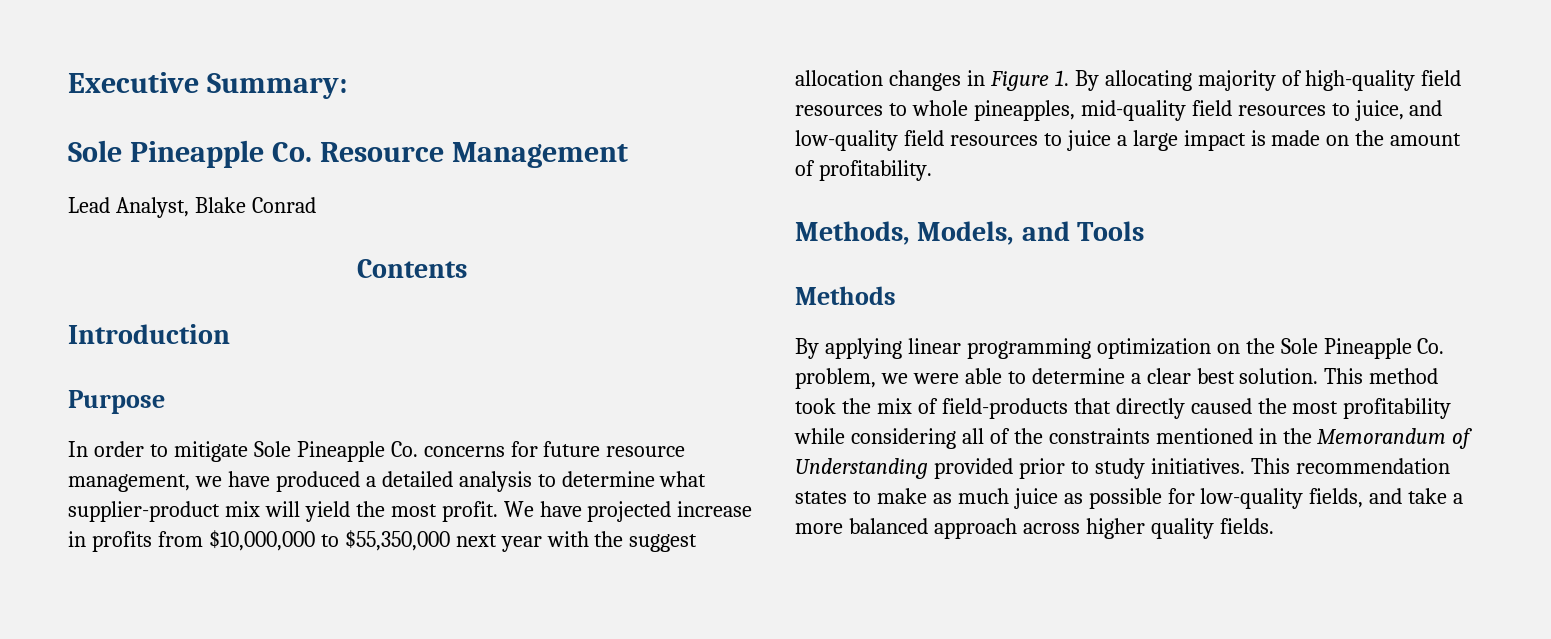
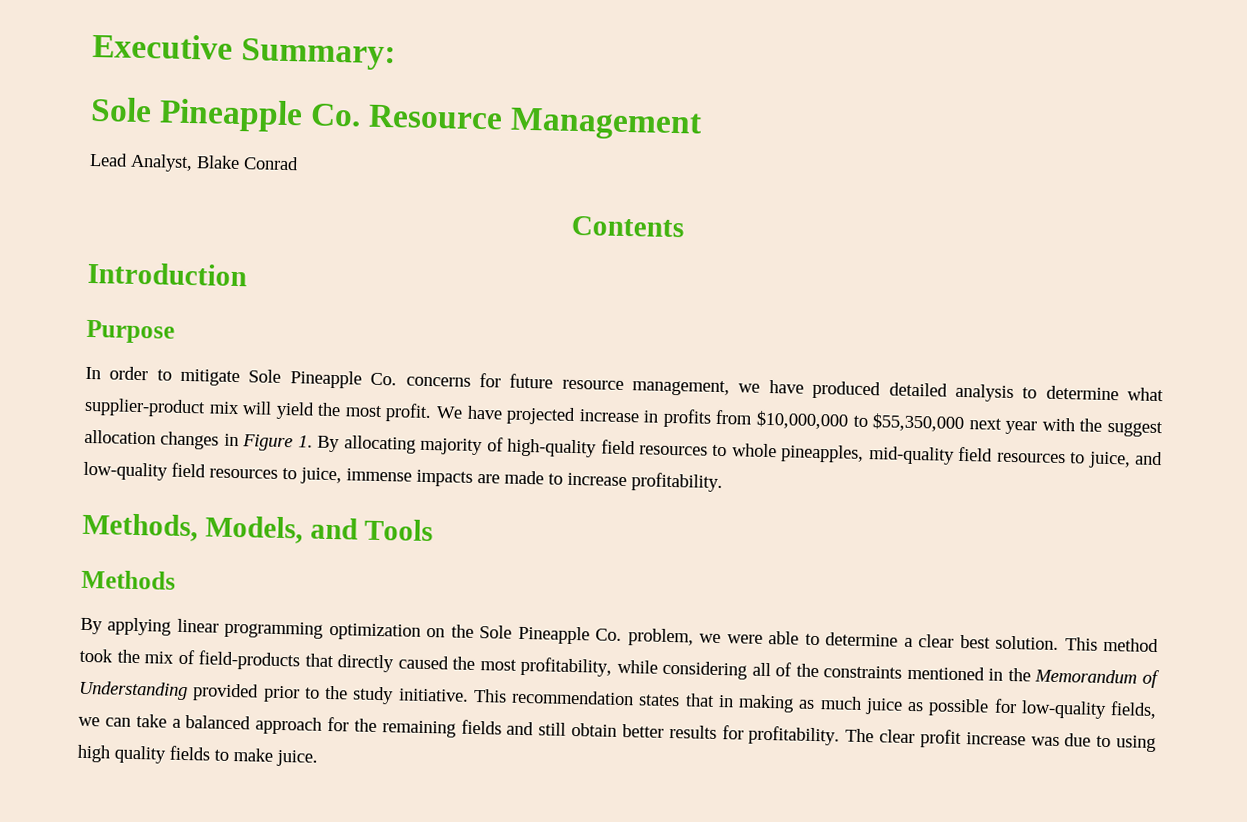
- In order to mitigate Sole Pineapple Co. concerns for future resource management, we have produced a detailed analysis to determine what supplier-product mix will yield the most profit.
+ In order to mitigate Sole Pineapple Co. concerns for future resource management, we have produced detailed analysis to determine what supplier-product mix will yield the most profit.
- We have projected increase in profits from $10,000,000 to $55,350,000 next year with the suggest allocation changes in Figure 1. By allocating majority of high-quality field resources to whole pineapples, mid-quality field resources to juice, and low-quality field resources to juice a large impact is made on the amount of profitability.
+ We have projected increase in profits from $10,000,000 to $55,350,000 next year with the suggest allocation changes in Figure 1. By allocating majority of high-quality field resources to whole pineapples, mid-quality field resources to juice, and low-quality field resources to juice, immense impacts are made to increase profitability.
- This method took the mix of field-products that directly caused the most profitability while considering all of the constraints mentioned in the Memorandum of Understanding provided prior to study initiatives. This recommendation states to make as much juice as possible for low-quality fields, and take a more balanced approach across higher quality fields.
+ This method took the mix of field-products that directly caused the most profitability, while considering all of the constraints mentioned in the Memorandum of Understanding provided prior to the study initiative. This recommendation states that in making as much juice as possible for low-quality fields, we can take a balanced approach for the remaining fields and still obtain better results for profitability. The clear profit increase was due to using high quality fields to make juice.

